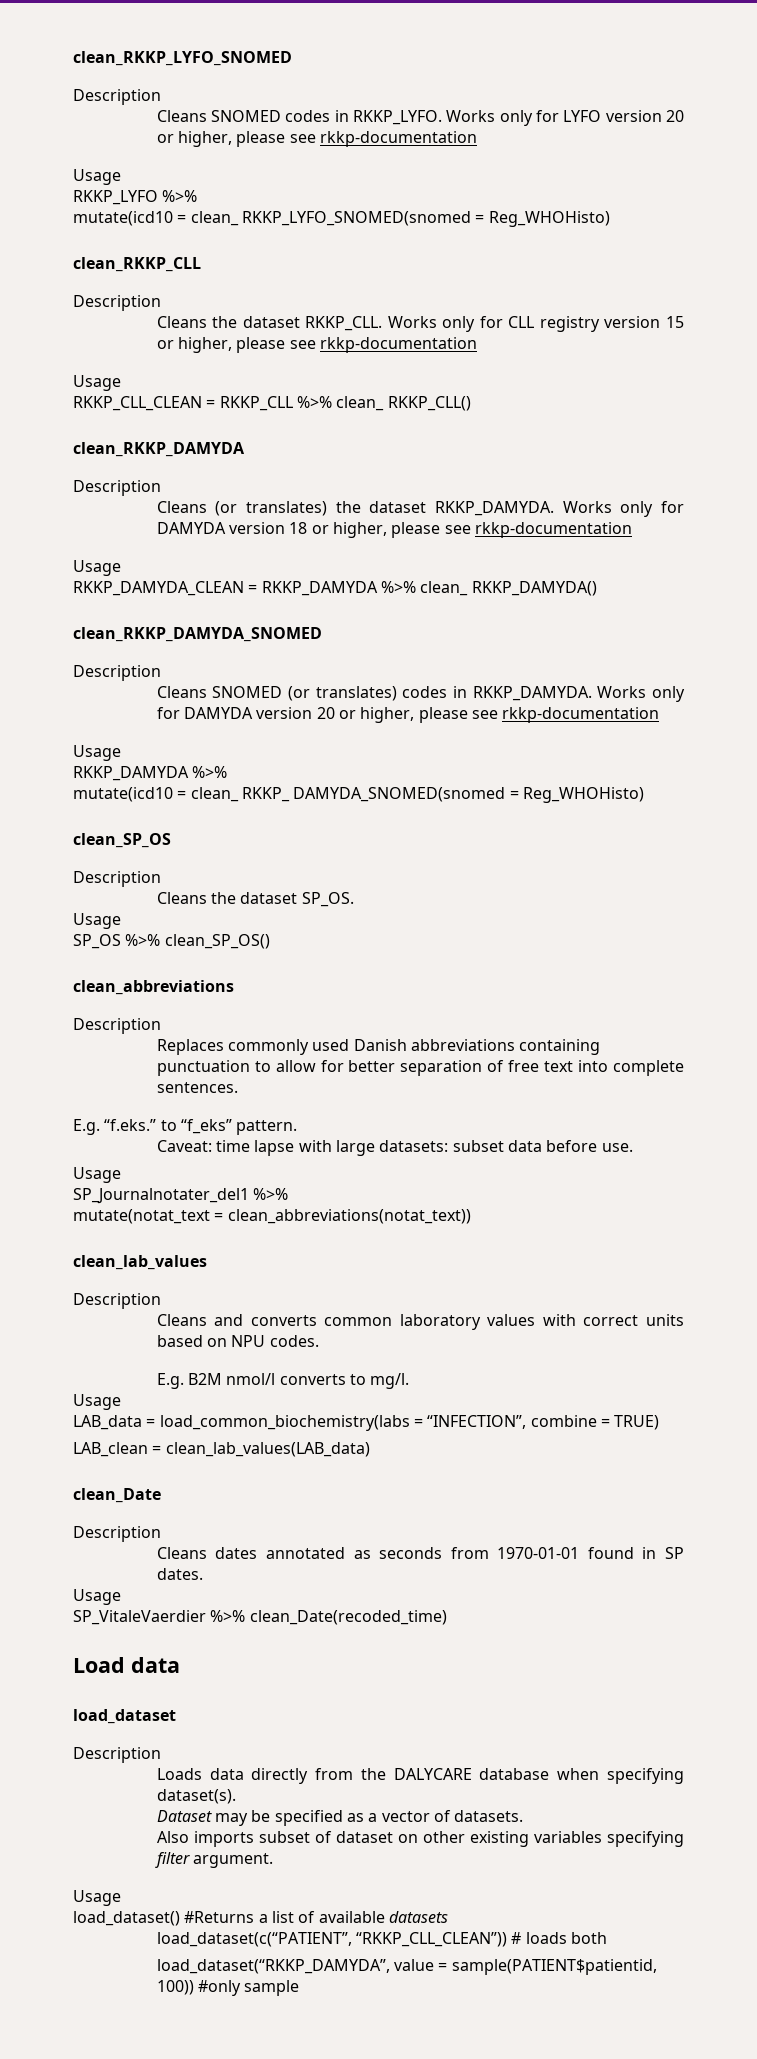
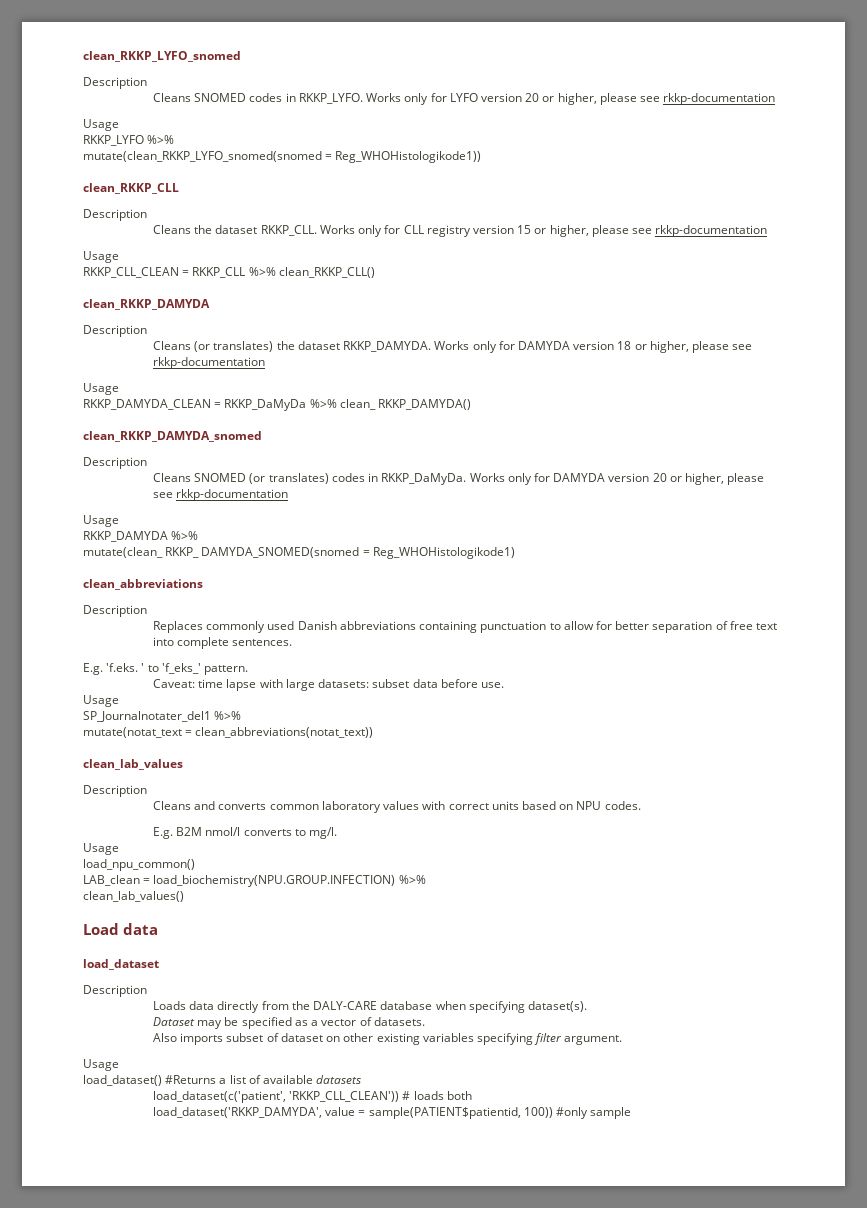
- clean_RKKP_LYFO_SNOMED
+ clean_RKKP_LYFO_snomed
- mutate(icd10 = clean_ RKKP_LYFO_SNOMED(snomed = Reg_WHOHisto)
+ mutate(clean_RKKP_LYFO_snomed(snomed = Reg_WHOHistologikode1))
- RKKP_CLL_CLEAN = RKKP_CLL %>% clean_ RKKP_CLL()
+ RKKP_CLL_CLEAN = RKKP_CLL %>% clean_RKKP_CLL()
- RKKP_DAMYDA_CLEAN = RKKP_DAMYDA %>% clean_ RKKP_DAMYDA()
+ RKKP_DAMYDA_CLEAN = RKKP_DaMyDa %>% clean_ RKKP_DAMYDA()
- clean_RKKP_DAMYDA_SNOMED
+ clean_RKKP_DAMYDA_snomed
- Cleans SNOMED (or translates) codes in RKKP_DAMYDA.
+ Cleans SNOMED (or translates) codes in RKKP_DaMyDa.
- mutate(icd10 = clean_ RKKP_ DAMYDA_SNOMED(snomed = Reg_WHOHisto)
- clean_SP_OS
- Description
- Cleans the dataset SP_OS.
- Usage
- SP_OS %>% clean_SP_OS()
+ mutate(clean_ RKKP_ DAMYDA_SNOMED(snomed = Reg_WHOHistologikode1)
- E.g. “f.eks.” to “f_eks” pattern.
+ E.g. 'f.eks. ' to 'f_eks_' pattern.
- LAB_data = load_common_biochemistry(labs = “INFECTION”, combine = TRUE)
- LAB_clean = clean_lab_values(LAB_data)
- clean_Date
- Description
- Cleans dates annotated as seconds from 1970-01-01 found in SP dates.
- Usage
- SP_VitaleVaerdier %>% clean_Date(recoded_time)
+ load_npu_common()
+ LAB_clean = load_biochemistry(NPU.GROUP.INFECTION) %>%
+ clean_lab_values()
- Loads data directly from the DALYCARE database when specifying dataset(s).
+ Loads data directly from the DALY-CARE database when specifying dataset(s).
- load_dataset(c(“PATIENT”, “RKKP_CLL_CLEAN”)) # loads both
+ load_dataset(c('patient', 'RKKP_CLL_CLEAN')) # loads both
- load_dataset(“RKKP_DAMYDA”, value = sample(PATIENT$patientid, 100)) #only sample
+ load_dataset('RKKP_DAMYDA', value = sample(PATIENT$patientid, 100)) #only sample

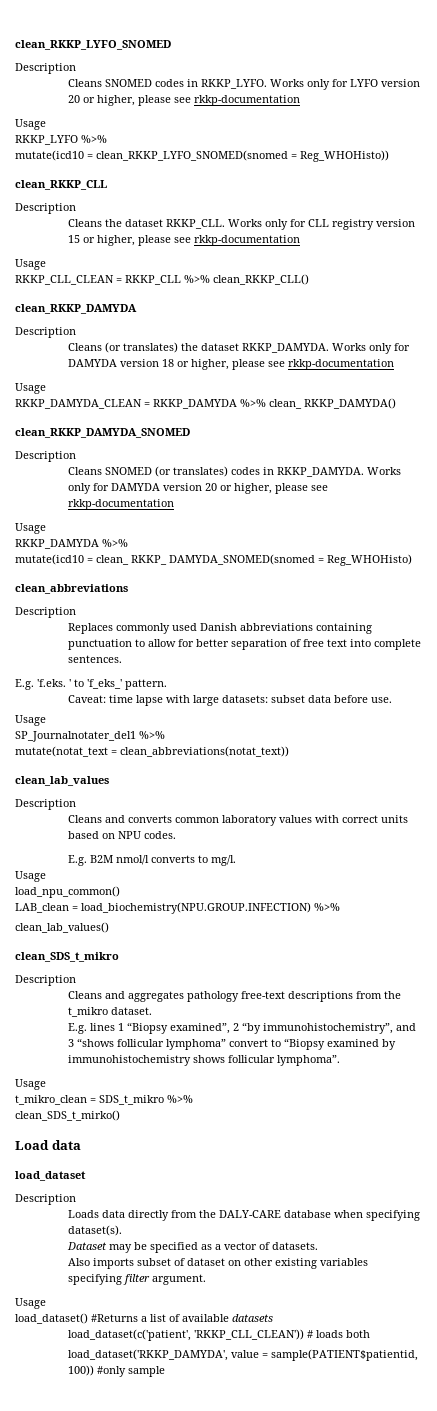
- clean_RKKP_LYFO_snomed
+ clean_RKKP_LYFO_SNOMED
- mutate(clean_RKKP_LYFO_snomed(snomed = Reg_WHOHistologikode1))
+ mutate(icd10 = clean_RKKP_LYFO_SNOMED(snomed = Reg_WHOHisto))
- RKKP_DAMYDA_CLEAN = RKKP_DaMyDa %>% clean_ RKKP_DAMYDA()
+ RKKP_DAMYDA_CLEAN = RKKP_DAMYDA %>% clean_ RKKP_DAMYDA()
- clean_RKKP_DAMYDA_snomed
+ clean_RKKP_DAMYDA_SNOMED
- Cleans SNOMED (or translates) codes in RKKP_DaMyDa.
+ Cleans SNOMED (or translates) codes in RKKP_DAMYDA.
- mutate(clean_ RKKP_ DAMYDA_SNOMED(snomed = Reg_WHOHistologikode1)
+ mutate(icd10 = clean_ RKKP_ DAMYDA_SNOMED(snomed = Reg_WHOHisto)
+ clean_SDS_t_mikro
+ Description
+ Cleans and aggregates pathology free-text descriptions from the t_mikro dataset.
+ E.g. lines 1 “Biopsy examined”, 2 “by immunohistochemistry”, and 3 “shows follicular lymphoma” convert to “Biopsy examined by immunohistochemistry shows follicular lymphoma”.
+ Usage
+ t_mikro_clean = SDS_t_mikro %>%
+ clean_SDS_t_mirko()

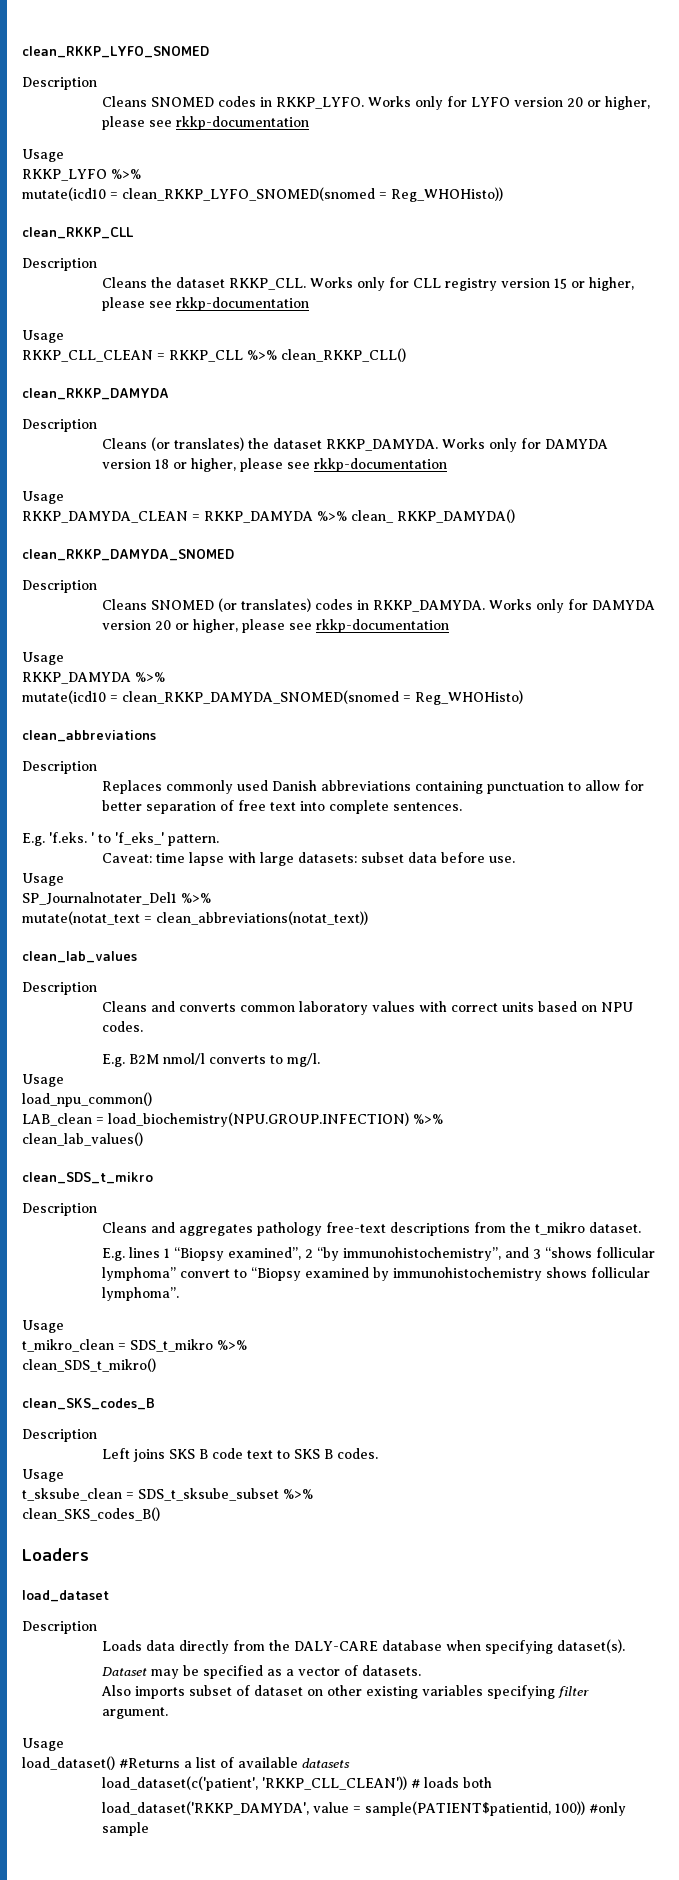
- mutate(icd10 = clean_ RKKP_ DAMYDA_SNOMED(snomed = Reg_WHOHisto)
+ mutate(icd10 = clean_RKKP_DAMYDA_SNOMED(snomed = Reg_WHOHisto)
- SP_Journalnotater_del1 %>%
+ SP_Journalnotater_Del1 %>%
- clean_SDS_t_mirko()
- Load data
+ clean_SDS_t_mikro()
+ clean_SKS_codes_B
+ Description
+ Left joins SKS B code text to SKS B codes.
+ Usage
+ t_sksube_clean = SDS_t_sksube_subset %>%
+ clean_SKS_codes_B()
+ Loaders

